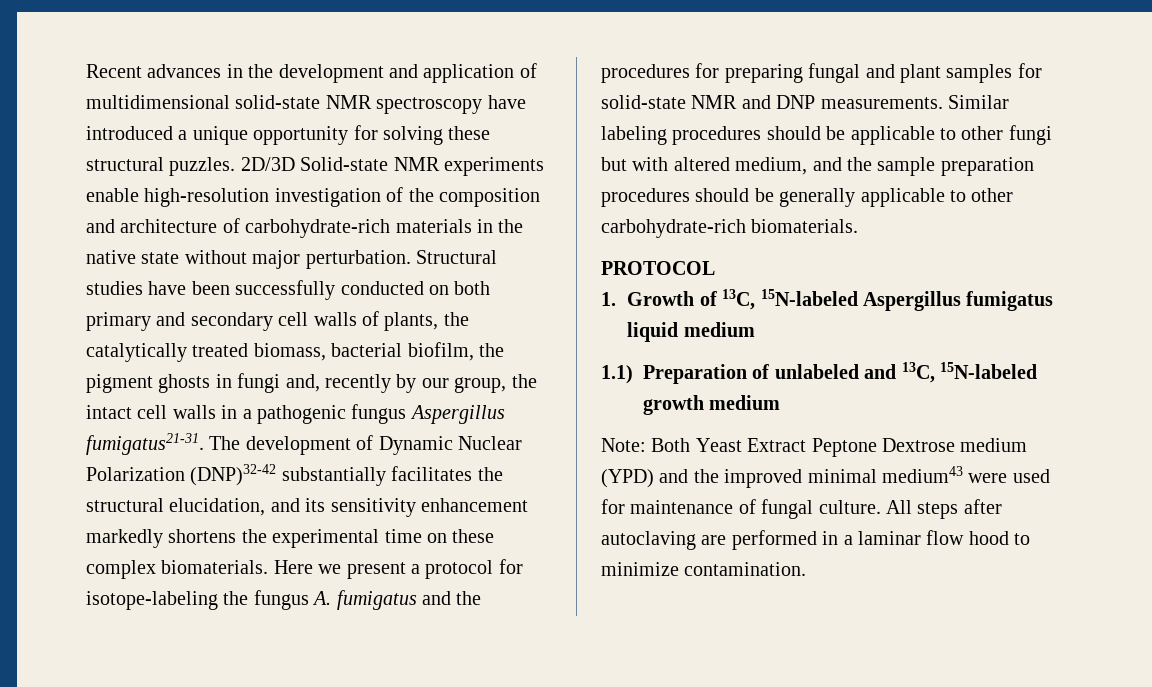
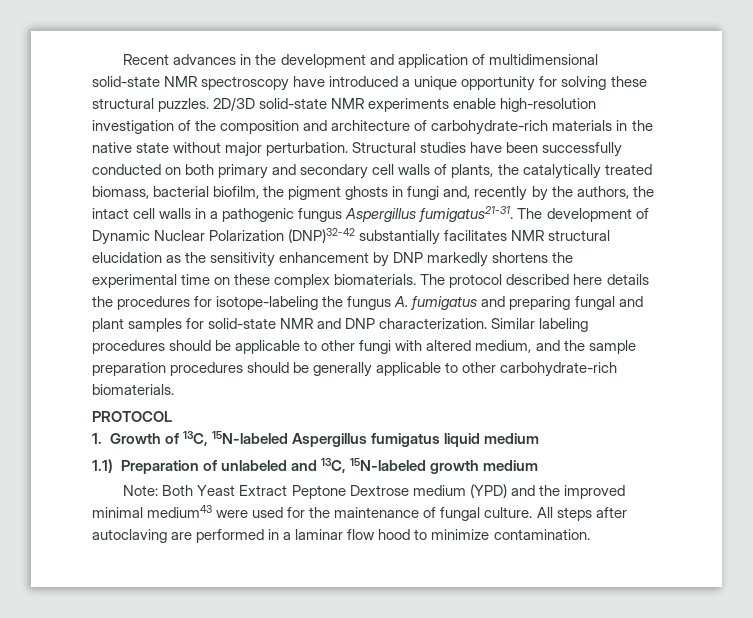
- 2D/3D Solid-state NMR experiments enable high-resolution investigation of the composition and architecture of carbohydrate-rich materials in the native state without major perturbation.
+ 2D/3D solid-state NMR experiments enable high-resolution investigation of the composition and architecture of carbohydrate-rich materials in the native state without major perturbation.
- Structural studies have been successfully conducted on both primary and secondary cell walls of plants, the catalytically treated biomass, bacterial biofilm, the pigment ghosts in fungi and, recently by our group, the intact cell walls in a pathogenic fungus Aspergillus fumigatus21-31.
+ Structural studies have been successfully conducted on both primary and secondary cell walls of plants, the catalytically treated biomass, bacterial biofilm, the pigment ghosts in fungi and, recently by the authors, the intact cell walls in a pathogenic fungus Aspergillus fumigatus21-31.
- The development of Dynamic Nuclear Polarization (DNP)32-42 substantially facilitates the structural elucidation, and its sensitivity enhancement markedly shortens the experimental time on these complex biomaterials.
+ The development of Dynamic Nuclear Polarization (DNP)32-42 substantially facilitates NMR structural elucidation as the sensitivity enhancement by DNP markedly shortens the experimental time on these complex biomaterials.
- Here we present a protocol for isotope-labeling the fungus A. fumigatus and the procedures for preparing fungal and plant samples for solid-state NMR and DNP measurements.
+ The protocol described here details the procedures for isotope-labeling the fungus A. fumigatus and preparing fungal and plant samples for solid-state NMR and DNP characterization.
- Similar labeling procedures should be applicable to other fungi but with altered medium, and the sample preparation procedures should be generally applicable to other carbohydrate-rich biomaterials.
+ Similar labeling procedures should be applicable to other fungi with altered medium, and the sample preparation procedures should be generally applicable to other carbohydrate-rich biomaterials.
- Note: Both Yeast Extract Peptone Dextrose medium (YPD) and the improved minimal medium43 were used for maintenance of fungal culture.
+ Note: Both Yeast Extract Peptone Dextrose medium (YPD) and the improved minimal medium43 were used for the maintenance of fungal culture.

